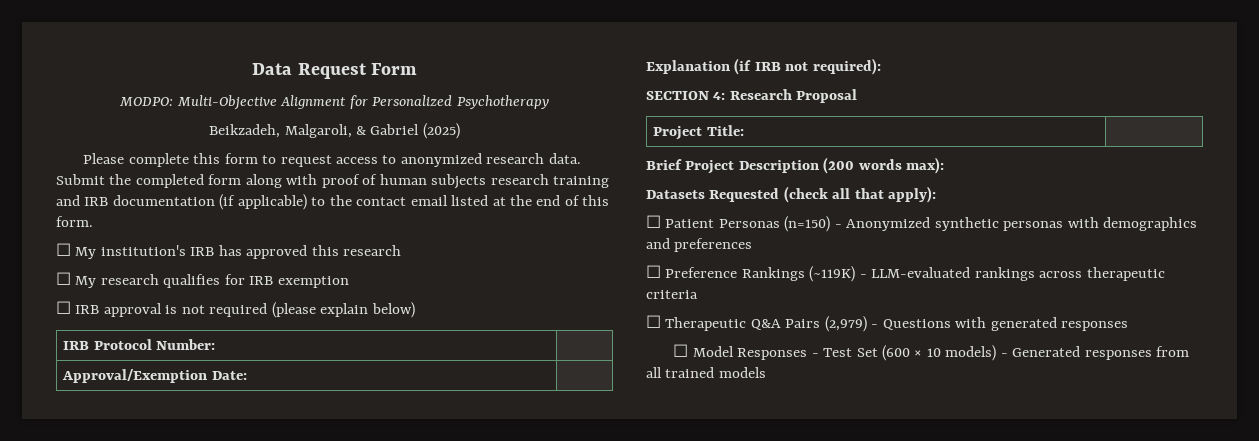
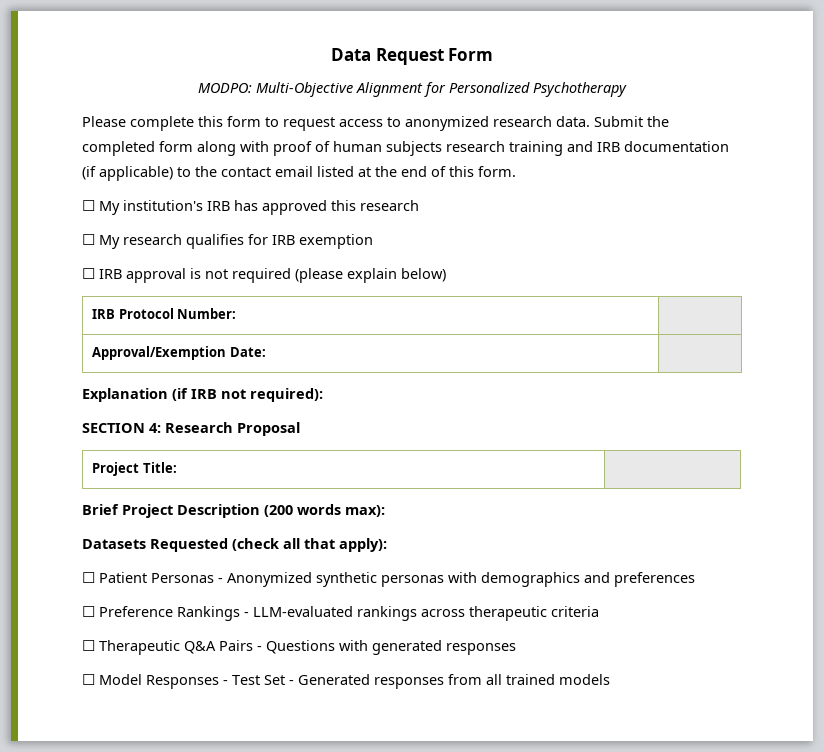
- Beikzadeh, Malgaroli, & Gabriel (2025)
- ☐ Patient Personas (n=150) - Anonymized synthetic personas with demographics and preferences
+ ☐ Patient Personas - Anonymized synthetic personas with demographics and preferences
- ☐ Preference Rankings (~119K) - LLM-evaluated rankings across therapeutic criteria
+ ☐ Preference Rankings - LLM-evaluated rankings across therapeutic criteria
- ☐ Therapeutic Q&A Pairs (2,979) - Questions with generated responses
+ ☐ Therapeutic Q&A Pairs - Questions with generated responses
- ☐ Model Responses - Test Set (600 × 10 models) - Generated responses from all trained models
+ ☐ Model Responses - Test Set - Generated responses from all trained models

